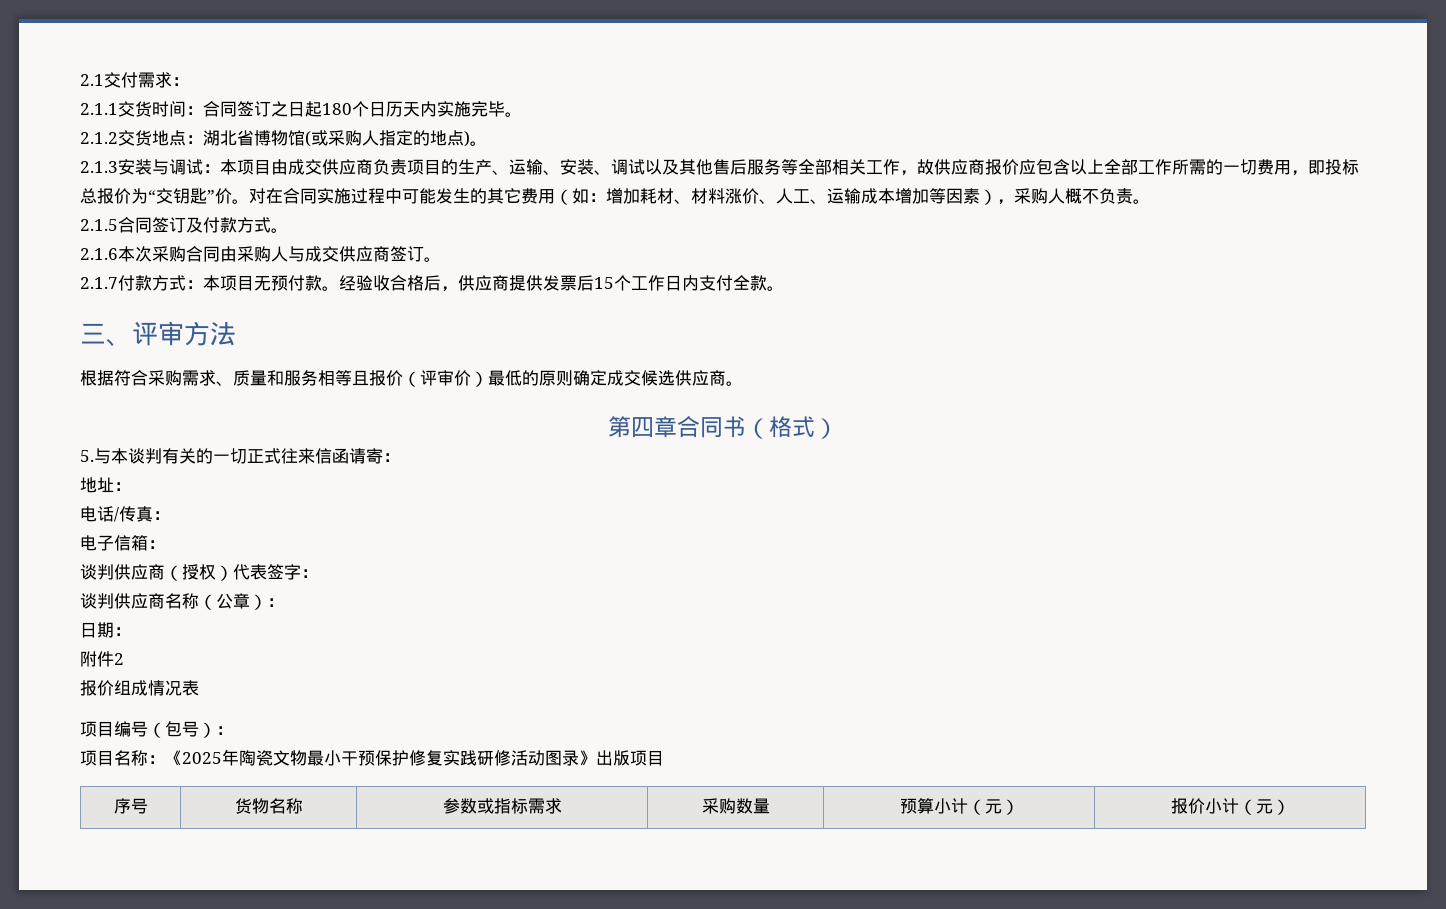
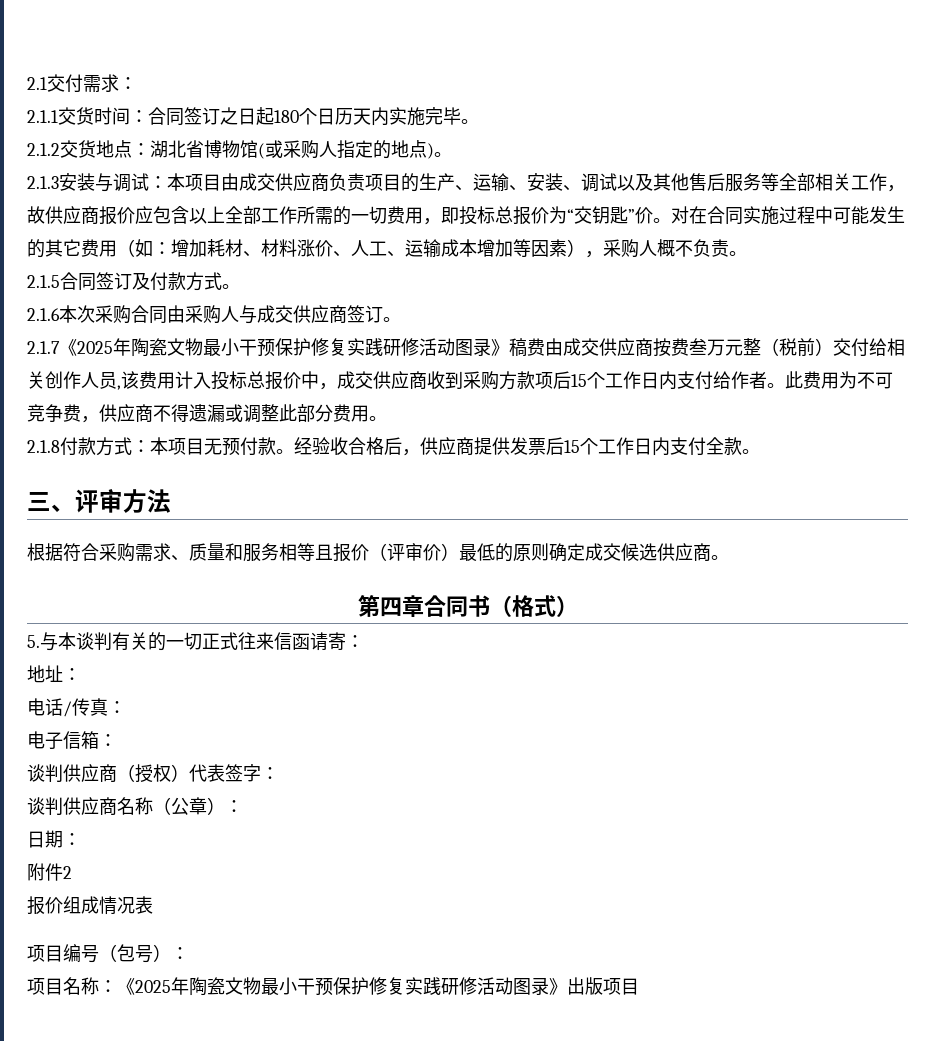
- 2.1.7付款方式：本项目无预付款。
+ 2.1.7《2025年陶瓷文物最小干预保护修复实践研修活动图录》稿费由成交供应商按费叁万元整（税前）交付给相关创作人员,该费用计入投标总报价中，成交供应商收到采购方款项后15个工作日内支付给作者。此费用为不可竞争费，供应商不得遗漏或调整此部分费用。
+ 2.1.8付款方式：本项目无预付款。
- 序号 | 货物名称 | 参数或指标需求 | 采购数量 | 预算小计（元） | 报价小计（元）

